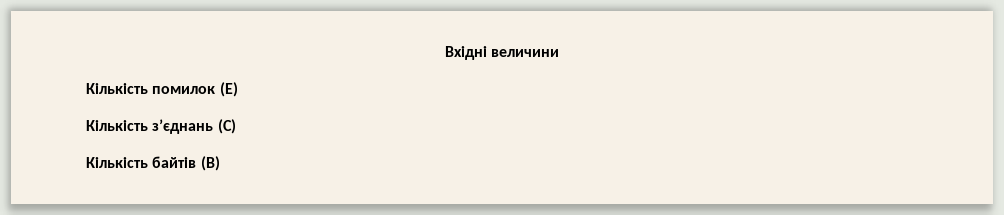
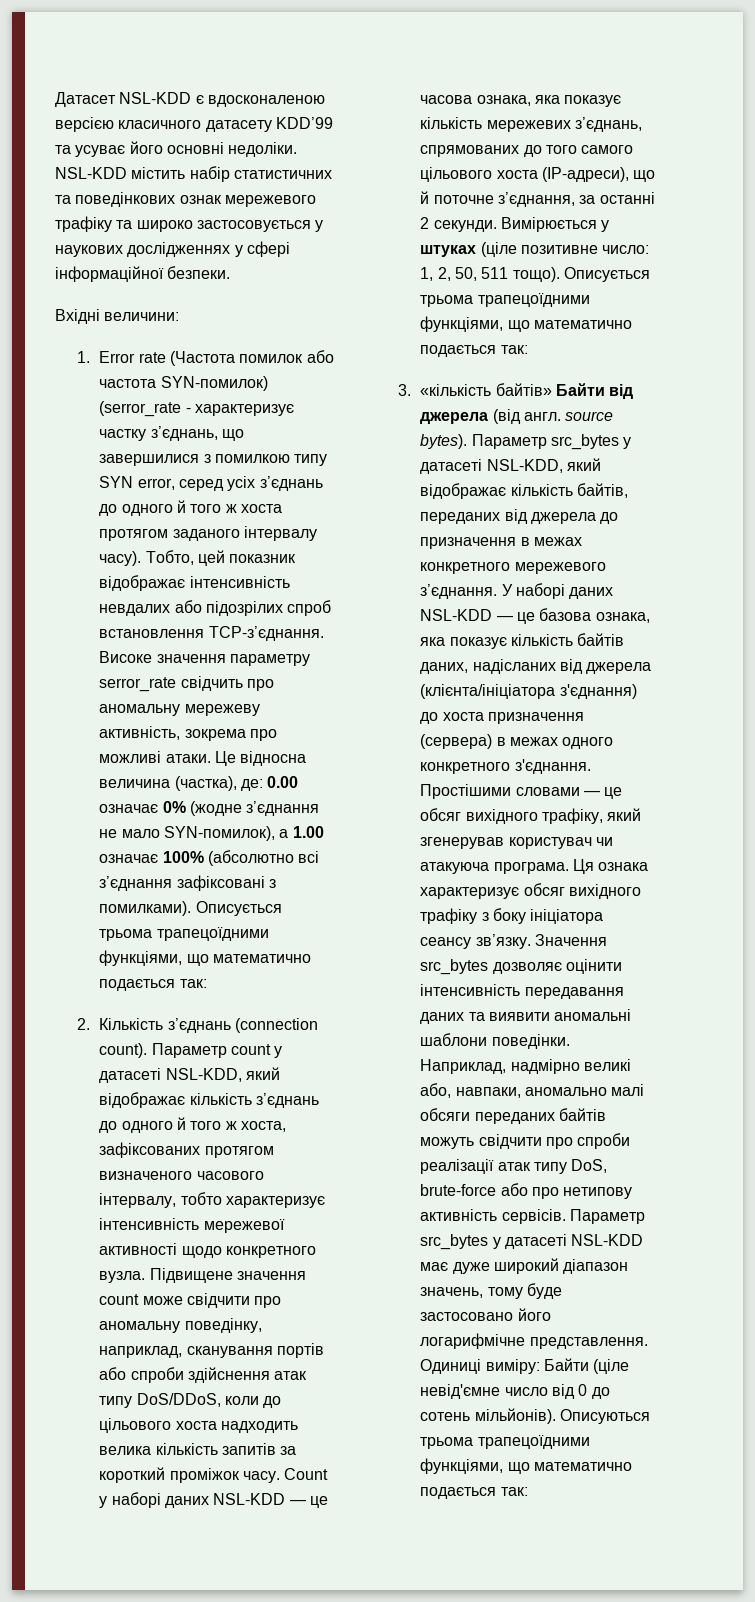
- Вхідні величини
- Кількість помилок (E)
- Кількість з’єднань (С)
- Кількість байтів (В)
+ Датасет NSL-KDD є вдосконаленою версією класичного датасету KDD’99 та усуває його основні недоліки. NSL-KDD містить набір статистичних та поведінкових ознак мережевого трафіку та широко застосовується у наукових дослідженнях у сфері інформаційної безпеки.
+ Вхідні величини:
+ 1. Error rate (Частота помилок або частота SYN-помилок) (serror_rate - характеризує частку з’єднань, що завершилися з помилкою типу SYN error, серед усіх з’єднань до одного й того ж хоста протягом заданого інтервалу часу). Тобто, цей показник відображає інтенсивність невдалих або підозрілих спроб встановлення TCP-з’єднання. Високе значення параметру serror_rate свідчить про аномальну мережеву активність, зокрема про можливі атаки. Це відносна величина (частка), де: 0.00 означає 0% (жодне з’єднання не мало SYN-помилок), а 1.00 означає 100% (абсолютно всі з’єднання зафіксовані з помилками). Описується трьома трапецоїдними функціями, що математично подається так:
+ 2. Кількість з’єднань (connection count). Параметр count у датасеті NSL-KDD, який відображає кількість з’єднань до одного й того ж хоста, зафіксованих протягом визначеного часового інтервалу, тобто характеризує інтенсивність мережевої активності щодо конкретного вузла. Підвищене значення count може свідчити про аномальну поведінку, наприклад, сканування портів або спроби здійснення атак типу DoS/DDoS, коли до цільового хоста надходить велика кількість запитів за короткий проміжок часу. Count у наборі даних NSL-KDD — це часова ознака, яка показує кількість мережевих з’єднань, спрямованих до того самого цільового хоста (IP-адреси), що й поточне з’єднання, за останні 2 секунди. Вимірюється у штуках (ціле позитивне число: 1, 2, 50, 511 тощо). Описується трьома трапецоїдними функціями, що математично подається так:
+ 3. «кількість байтів» Байти від джерела (від англ. source bytes). Параметр src_bytes у датасеті NSL-KDD, який відображає кількість байтів, переданих від джерела до призначення в межах конкретного мережевого з’єднання. У наборі даних NSL-KDD — це базова ознака, яка показує кількість байтів даних, надісланих від джерела (клієнта/ініціатора з'єднання) до хоста призначення (сервера) в межах одного конкретного з'єднання. Простішими словами — це обсяг вихідного трафіку, який згенерував користувач чи атакуюча програма. Ця ознака характеризує обсяг вихідного трафіку з боку ініціатора сеансу зв’язку. Значення src_bytes дозволяє оцінити інтенсивність передавання даних та виявити аномальні шаблони поведінки. Наприклад, надмірно великі або, навпаки, аномально малі обсяги переданих байтів можуть свідчити про спроби реалізації атак типу DoS, brute-force або про нетипову активність сервісів. Параметр src_bytes у датасеті NSL-KDD має дуже широкий діапазон значень, тому буде застосовано його логарифмічне представлення. Одиниці виміру: Байти (ціле невід'ємне число від 0 до сотень мільйонів). Описуються трьома трапецоїдними функціями, що математично подається так:

